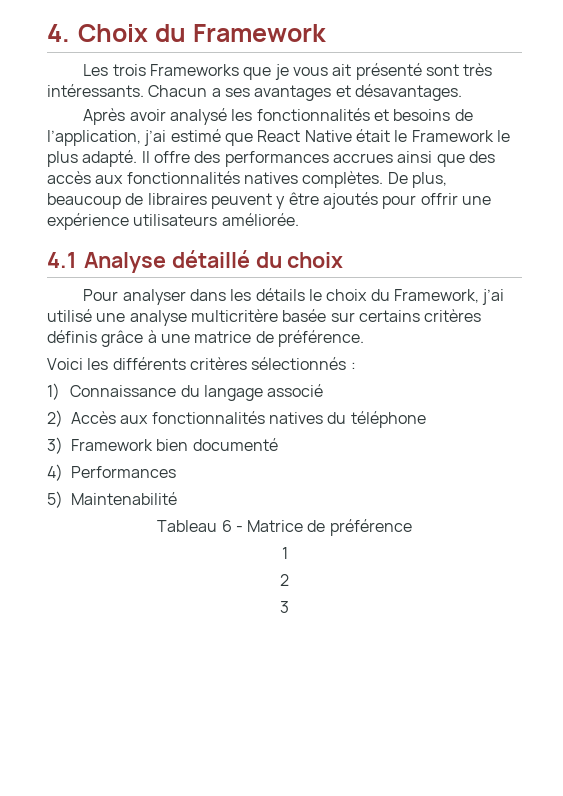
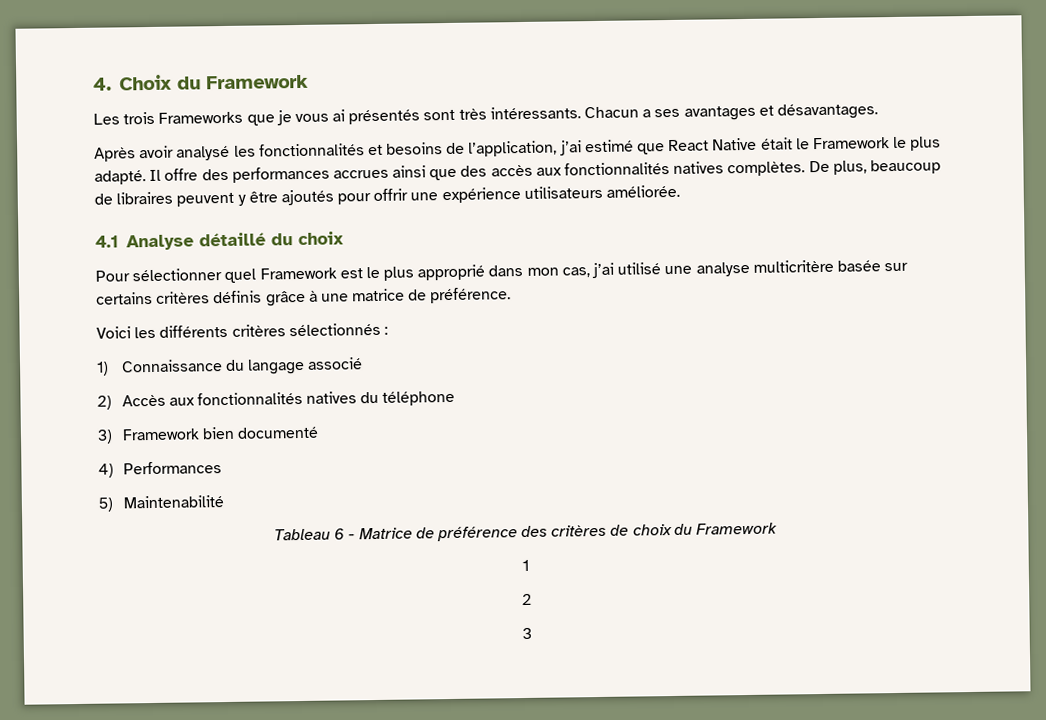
- Les trois Frameworks que je vous ait présenté sont très intéressants.
+ Les trois Frameworks que je vous ai présentés sont très intéressants.
- Pour analyser dans les détails le choix du Framework, j’ai utilisé une analyse multicritère basée sur certains critères définis grâce à une matrice de préférence.
+ Pour sélectionner quel Framework est le plus approprié dans mon cas, j’ai utilisé une analyse multicritère basée sur certains critères définis grâce à une matrice de préférence.
- Tableau 6 - Matrice de préférence
+ Tableau 6 - Matrice de préférence des critères de choix du Framework

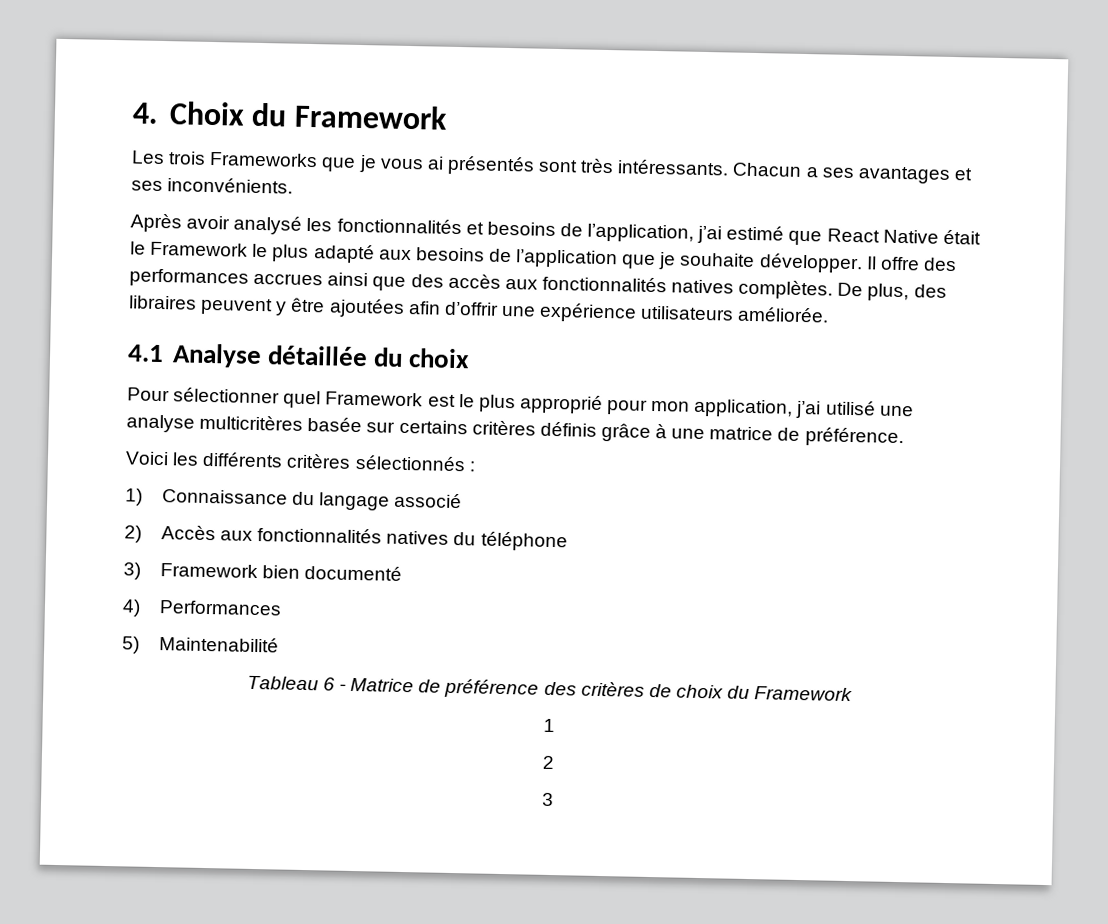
- Chacun a ses avantages et désavantages.
+ Chacun a ses avantages et ses inconvénients.
- Après avoir analysé les fonctionnalités et besoins de l’application, j’ai estimé que React Native était le Framework le plus adapté.
+ Après avoir analysé les fonctionnalités et besoins de l’application, j’ai estimé que React Native était le Framework le plus adapté aux besoins de l’application que je souhaite développer.
- De plus, beaucoup de libraires peuvent y être ajoutés pour offrir une expérience utilisateurs améliorée.
+ De plus, des libraires peuvent y être ajoutées afin d’offrir une expérience utilisateurs améliorée.
- 4.1 Analyse détaillé du choix
+ 4.1 Analyse détaillée du choix
- Pour sélectionner quel Framework est le plus approprié dans mon cas, j’ai utilisé une analyse multicritère basée sur certains critères définis grâce à une matrice de préférence.
+ Pour sélectionner quel Framework est le plus approprié pour mon application, j’ai utilisé une analyse multicritères basée sur certains critères définis grâce à une matrice de préférence.

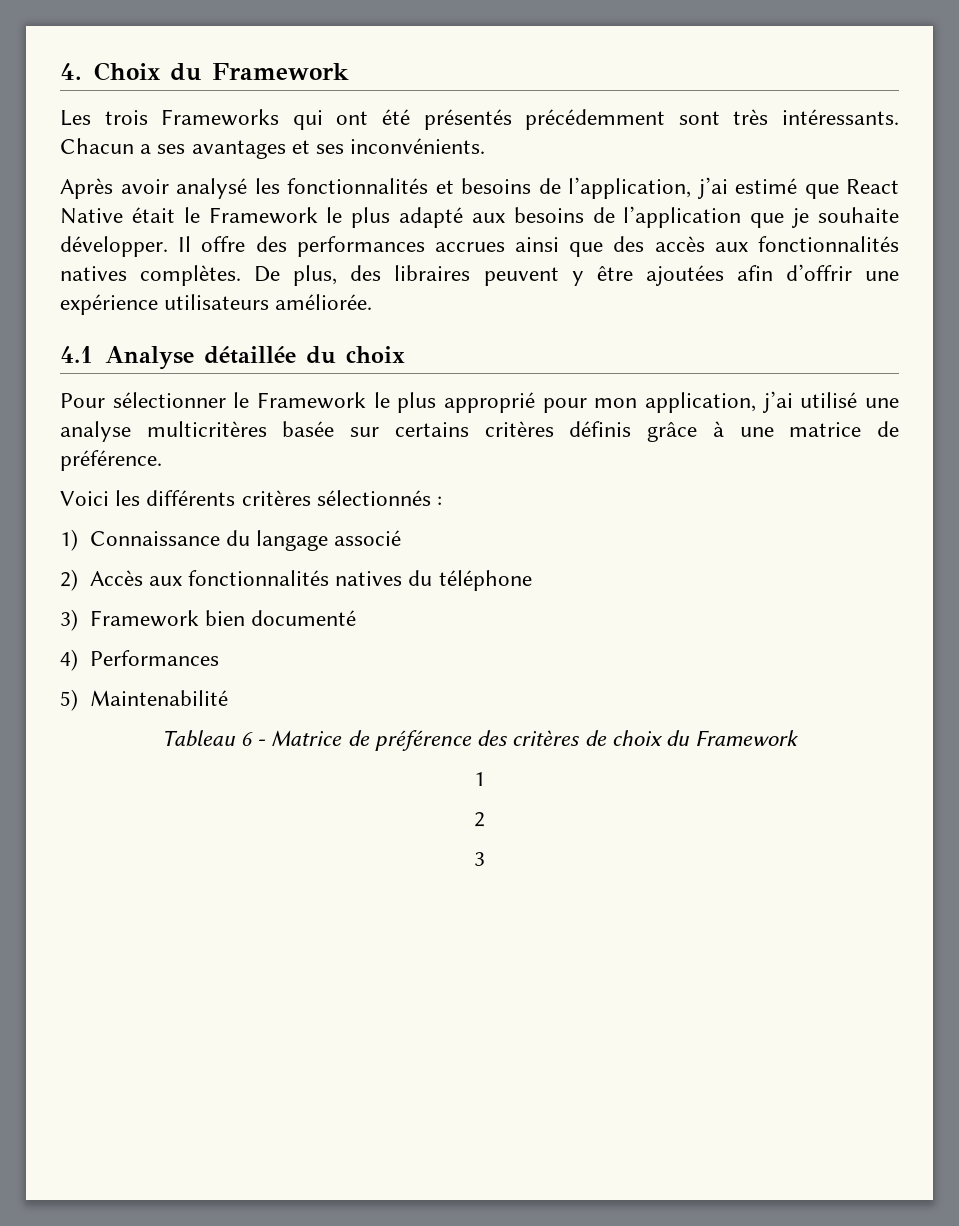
- Les trois Frameworks que je vous ai présentés sont très intéressants.
+ Les trois Frameworks qui ont été présentés précédemment sont très intéressants.
- Pour sélectionner quel Framework est le plus approprié pour mon application, j’ai utilisé une analyse multicritères basée sur certains critères définis grâce à une matrice de préférence.
+ Pour sélectionner le Framework le plus approprié pour mon application, j’ai utilisé une analyse multicritères basée sur certains critères définis grâce à une matrice de préférence.

